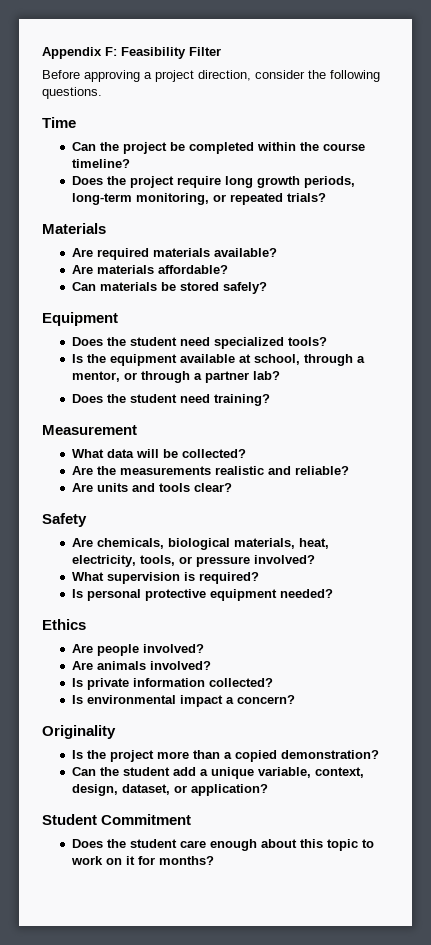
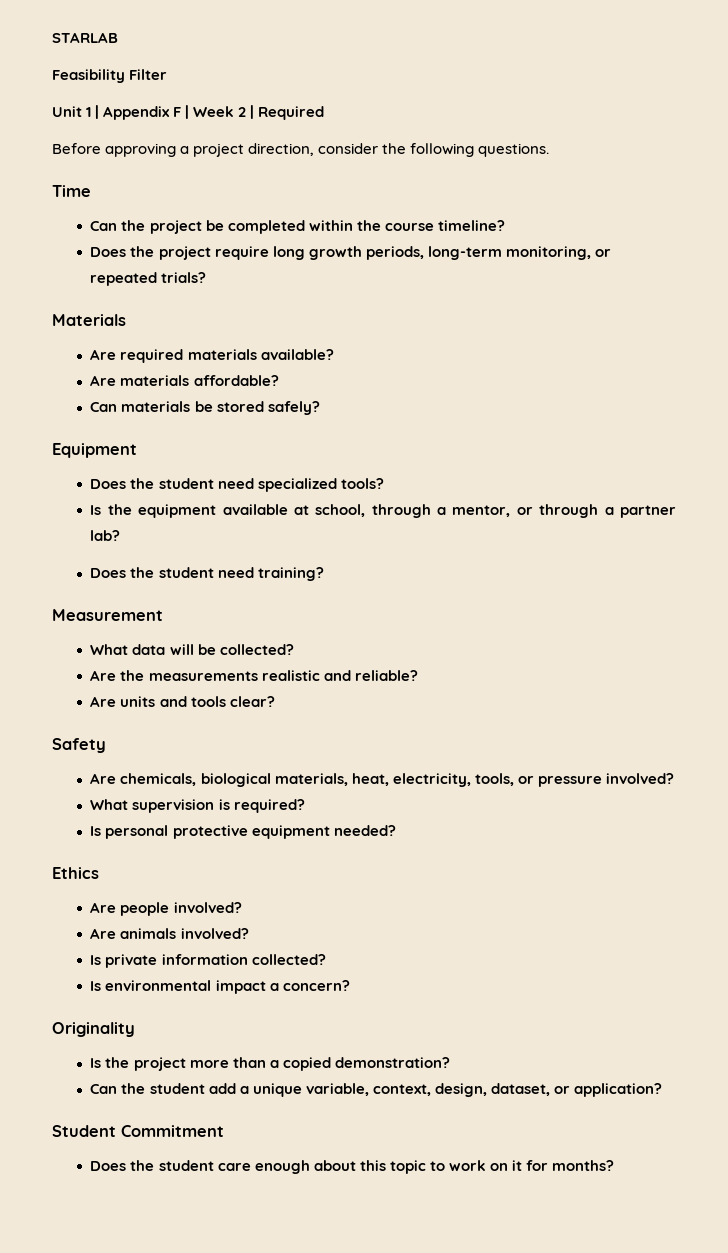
- Appendix F: Feasibility Filter
+ STARLAB
+ Feasibility Filter
+ Unit 1 | Appendix F | Week 2 | Required

